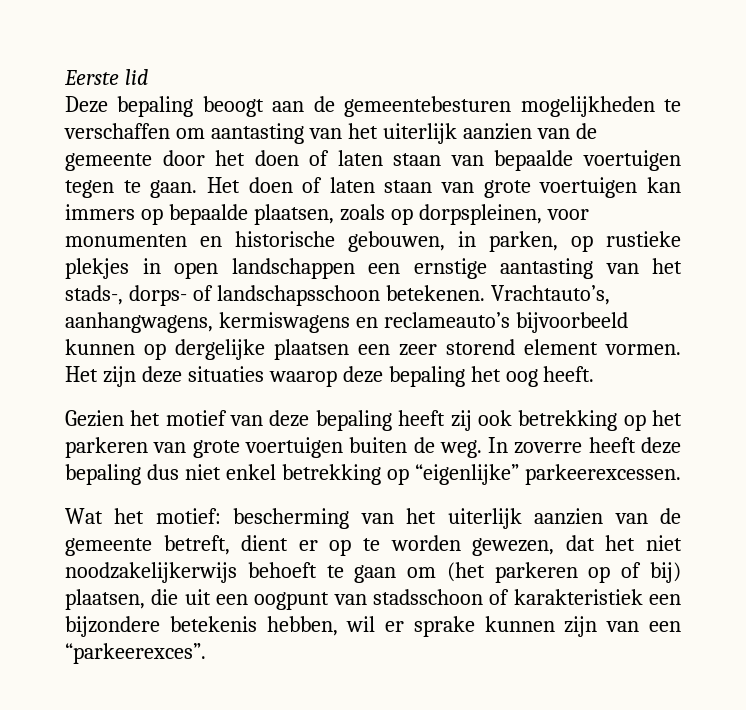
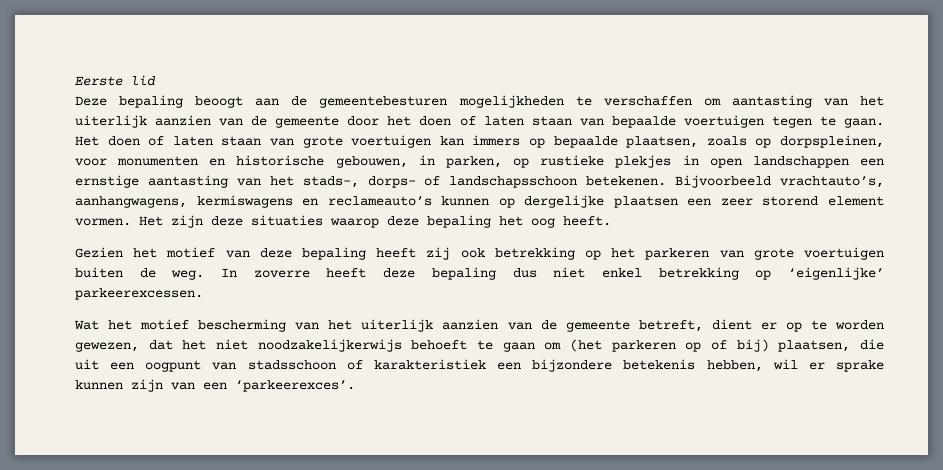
- Vrachtauto’s, aanhangwagens, kermiswagens en reclameauto’s bijvoorbeeld kunnen op dergelijke plaatsen een zeer storend element vormen.
+ Bijvoorbeeld vrachtauto’s, aanhangwagens, kermiswagens en reclameauto’s kunnen op dergelijke plaatsen een zeer storend element vormen.
- In zoverre heeft deze bepaling dus niet enkel betrekking op “eigenlijke” parkeerexcessen.
+ In zoverre heeft deze bepaling dus niet enkel betrekking op ‘eigenlijke’ parkeerexcessen.
- Wat het motief: bescherming van het uiterlijk aanzien van de gemeente betreft, dient er op te worden gewezen, dat het niet noodzakelijkerwijs behoeft te gaan om (het parkeren op of bij) plaatsen, die uit een oogpunt van stadsschoon of karakteristiek een bijzondere betekenis hebben, wil er sprake kunnen zijn van een “parkeerexces”.
+ Wat het motief bescherming van het uiterlijk aanzien van de gemeente betreft, dient er op te worden gewezen, dat het niet noodzakelijkerwijs behoeft te gaan om (het parkeren op of bij) plaatsen, die uit een oogpunt van stadsschoon of karakteristiek een bijzondere betekenis hebben, wil er sprake kunnen zijn van een ‘parkeerexces’.

